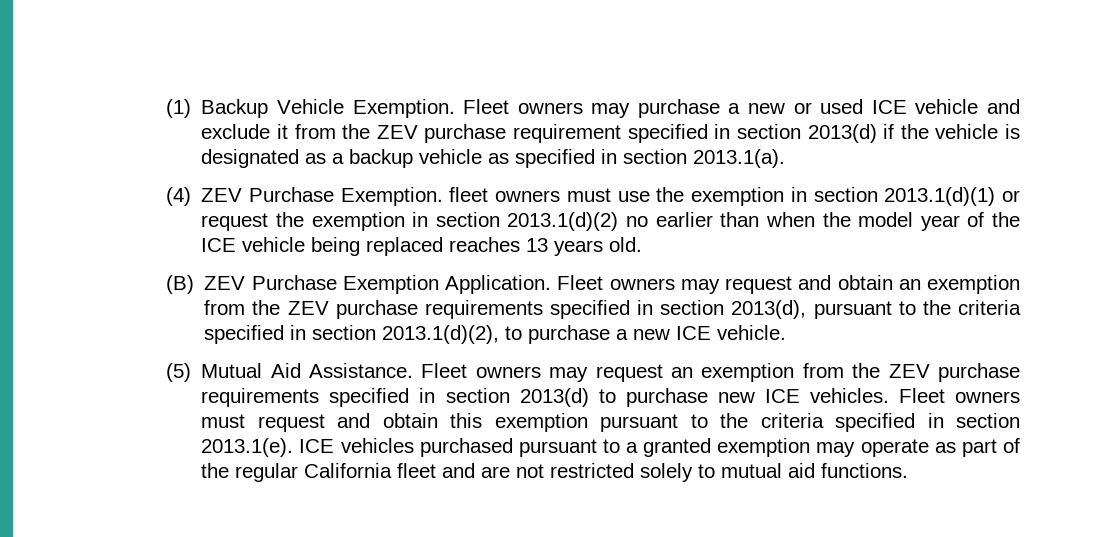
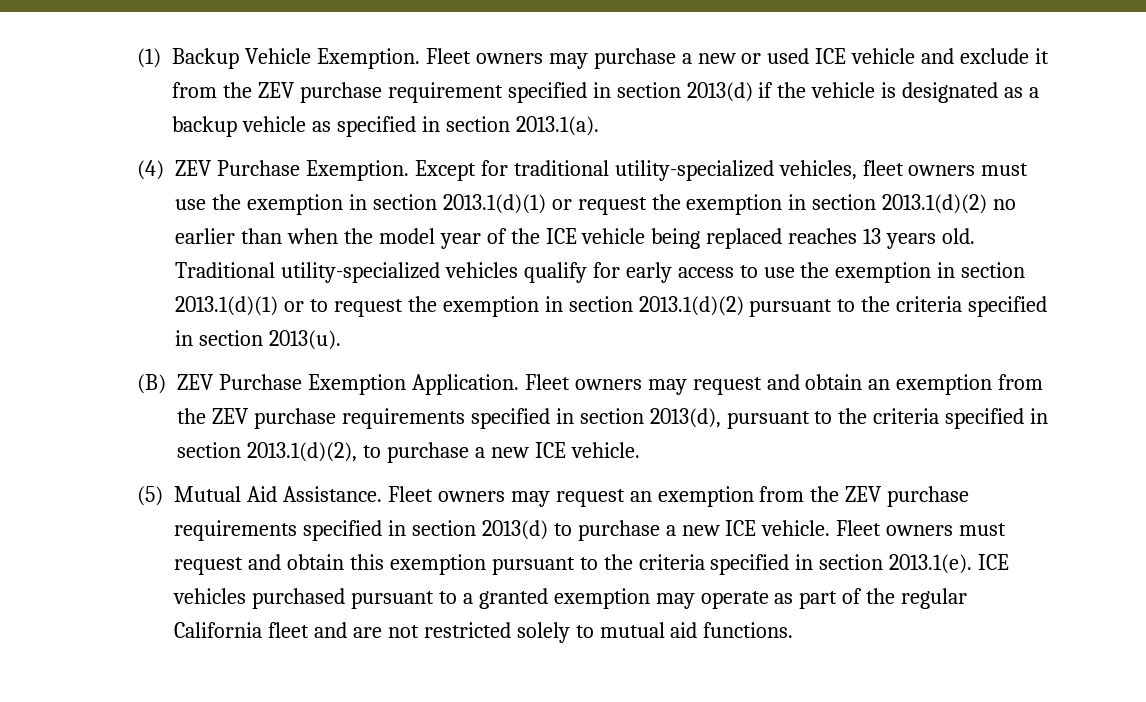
- (4) ZEV Purchase Exemption. fleet owners must use the exemption in section 2013.1(d)(1) or request the exemption in section 2013.1(d)(2) no earlier than when the model year of the ICE vehicle being replaced reaches 13 years old.
+ (4) ZEV Purchase Exemption. Except for traditional utility-specialized vehicles, fleet owners must use the exemption in section 2013.1(d)(1) or request the exemption in section 2013.1(d)(2) no earlier than when the model year of the ICE vehicle being replaced reaches 13 years old. Traditional utility-specialized vehicles qualify for early access to use the exemption in section 2013.1(d)(1) or to request the exemption in section 2013.1(d)(2) pursuant to the criteria specified in section 2013(u).
- Fleet owners may request an exemption from the ZEV purchase requirements specified in section 2013(d) to purchase new ICE vehicles.
+ Fleet owners may request an exemption from the ZEV purchase requirements specified in section 2013(d) to purchase a new ICE vehicle.

